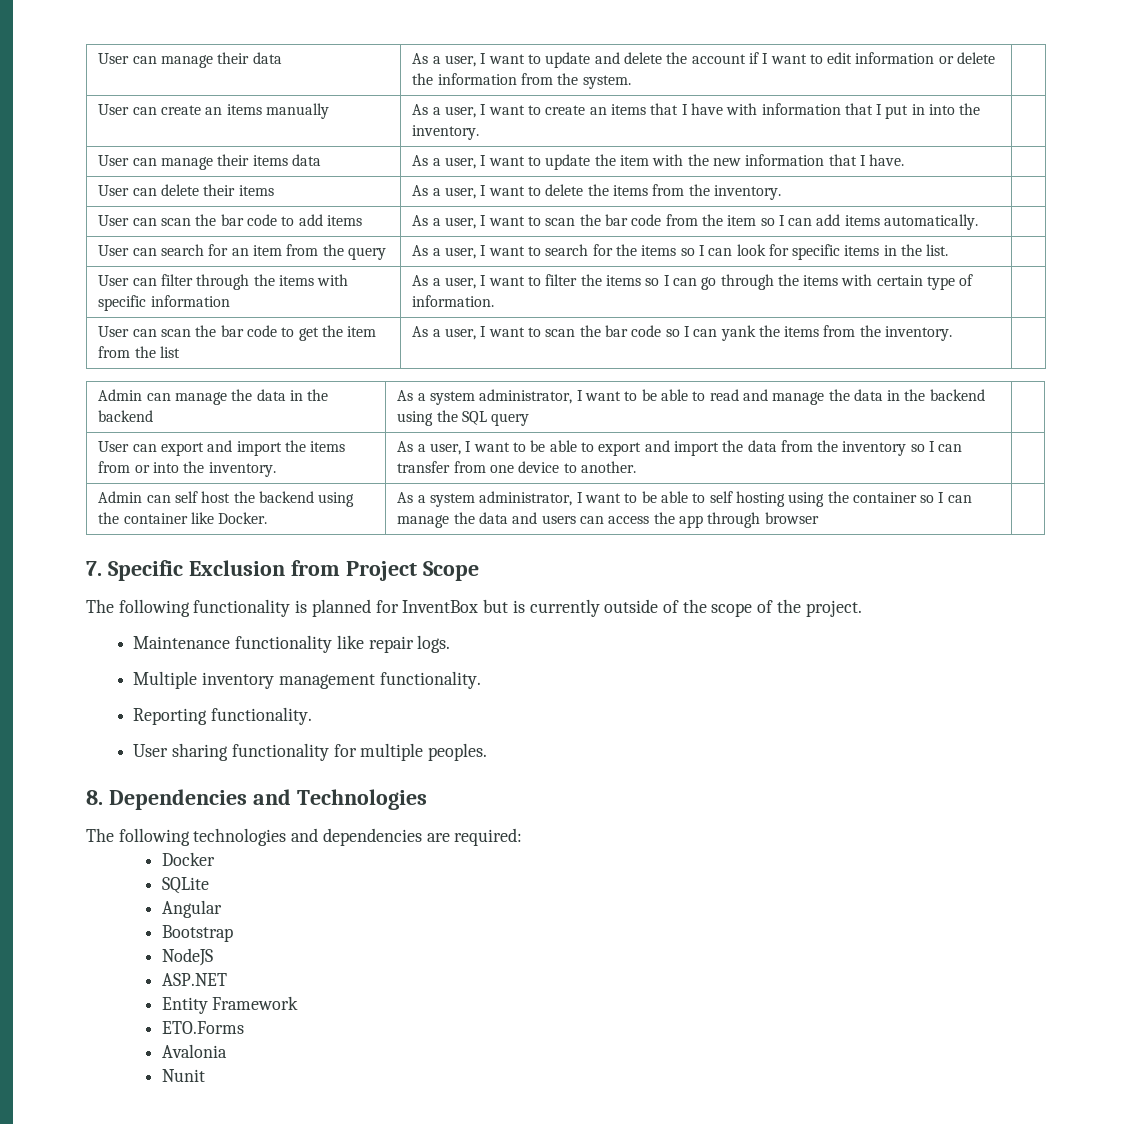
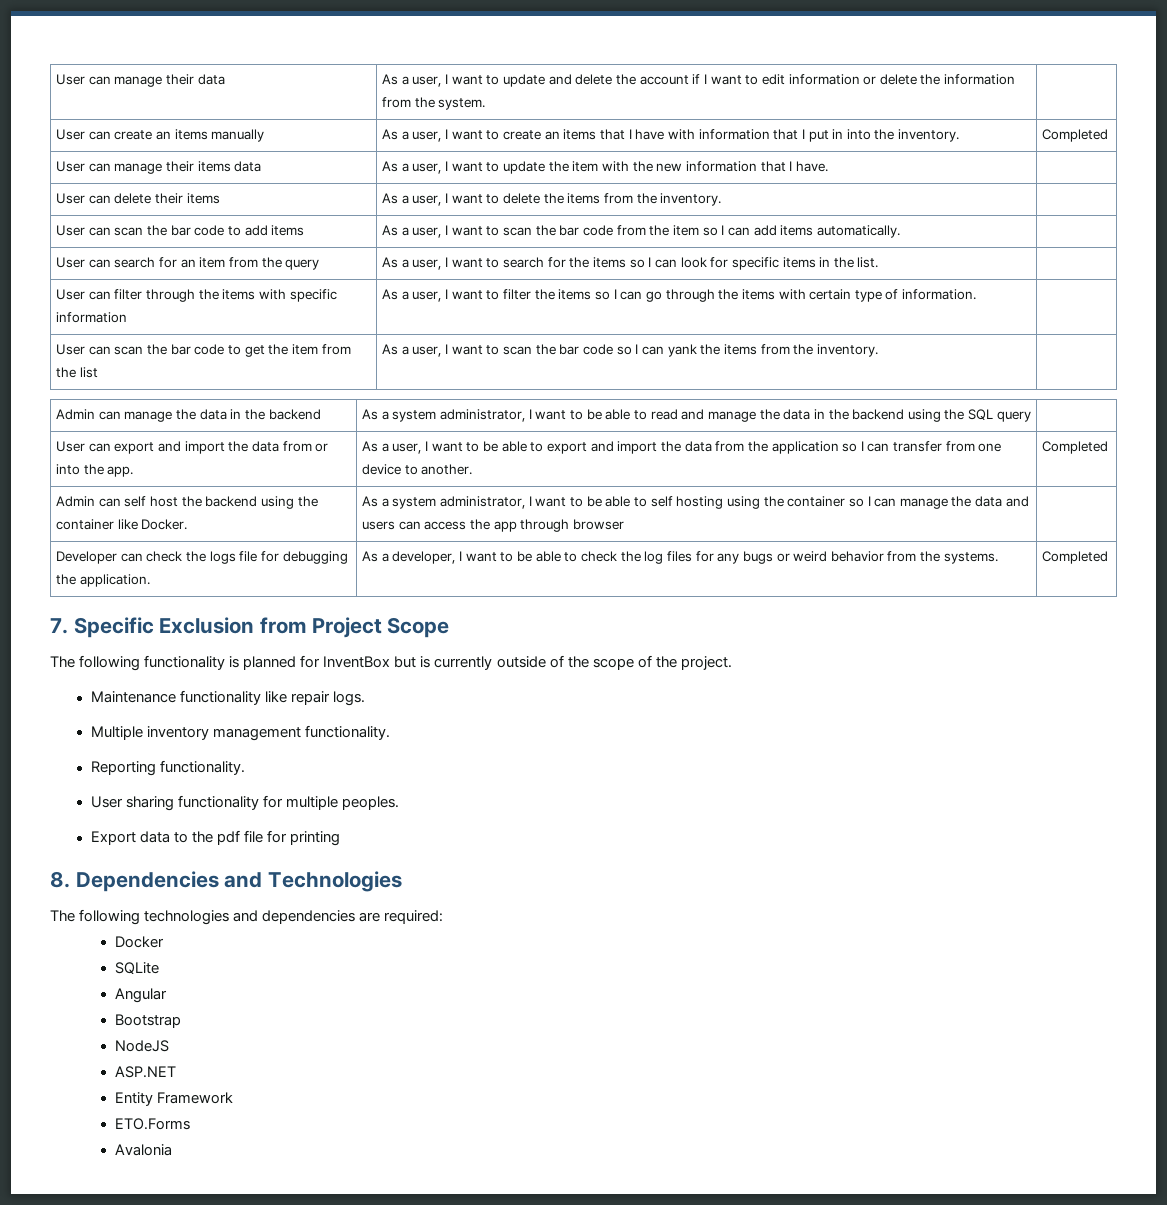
- User can create an items manually | As a user, I want to create an items that I have with information that I put in into the inventory. |
+ User can create an items manually | As a user, I want to create an items that I have with information that I put in into the inventory. | Completed
- User can export and import the items from or into the inventory. | As a user, I want to be able to export and import the data from the inventory so I can transfer from one device to another. |
+ User can export and import the data from or into the app. | As a user, I want to be able to export and import the data from the application so I can transfer from one device to another. | Completed
+ Developer can check the logs file for debugging the application. | As a developer, I want to be able to check the log files for any bugs or weird behavior from the systems. | Completed
+ Export data to the pdf file for printing
- Nunit

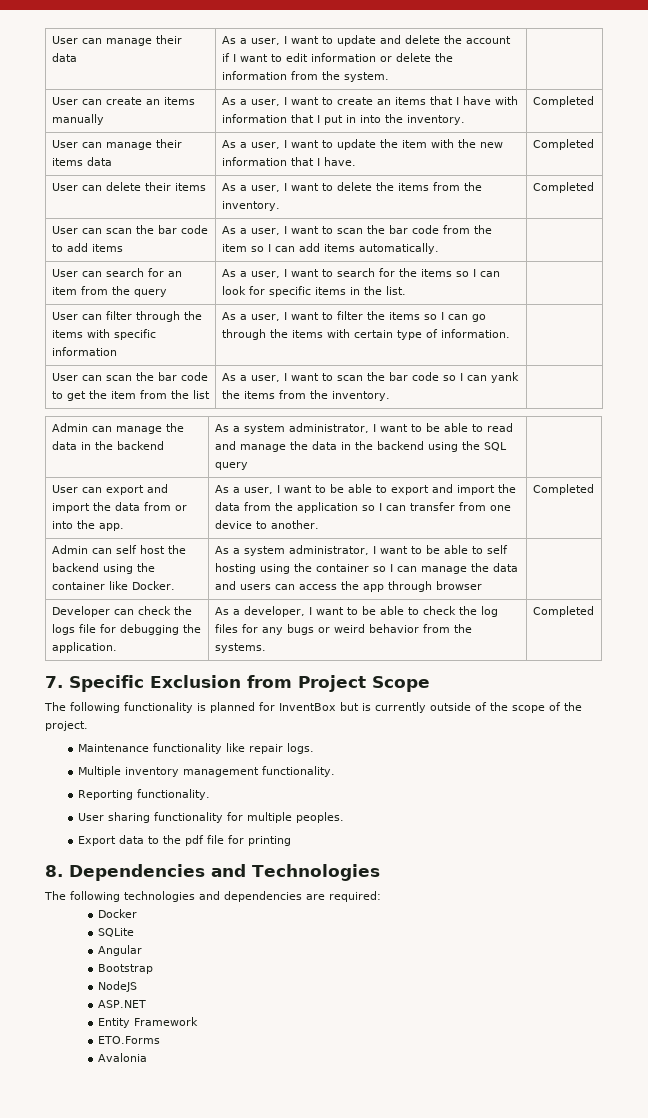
- User can manage their items data | As a user, I want to update the item with the new information that I have. |
+ User can manage their items data | As a user, I want to update the item with the new information that I have. | Completed
- User can delete their items | As a user, I want to delete the items from the inventory. |
+ User can delete their items | As a user, I want to delete the items from the inventory. | Completed

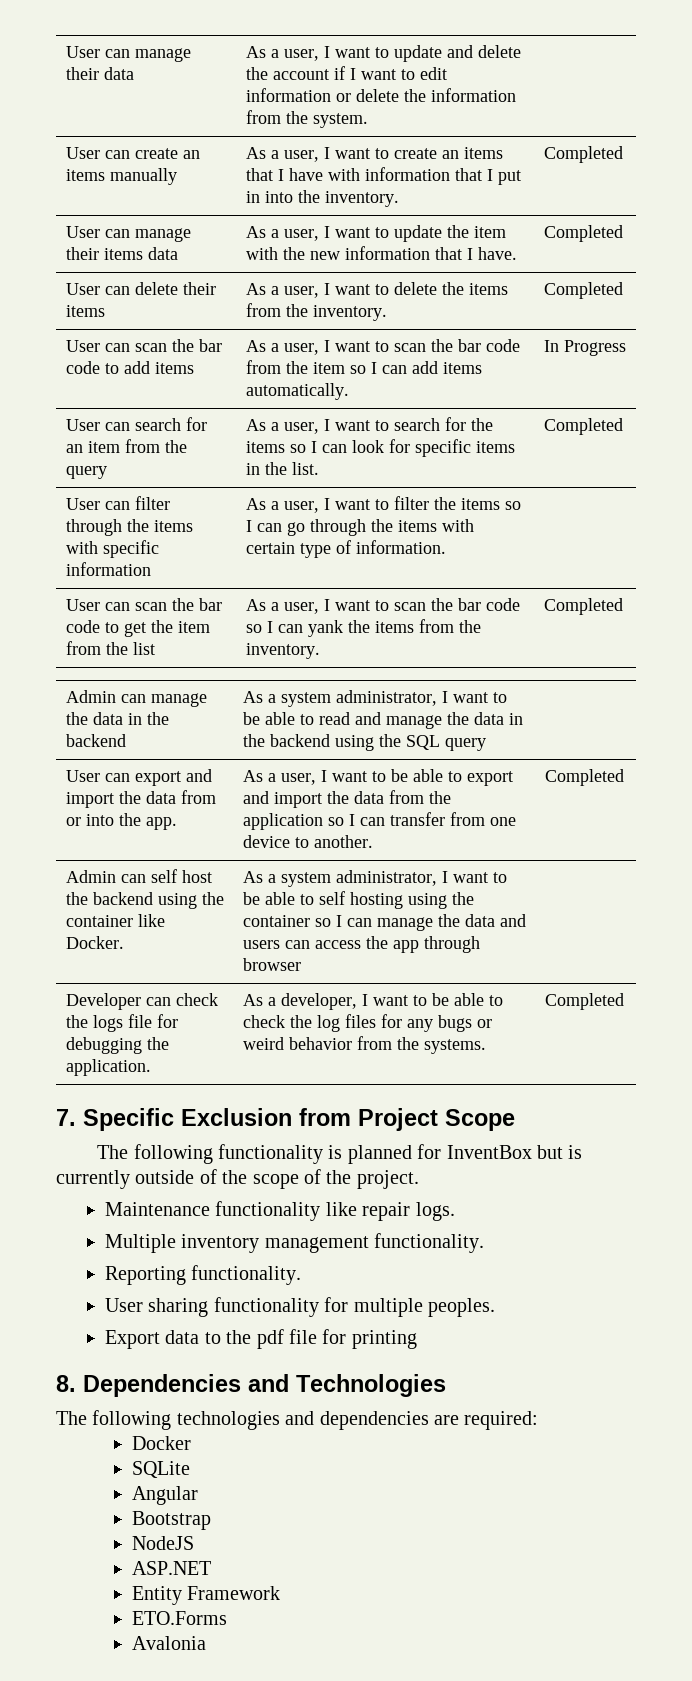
- User can scan the bar code to add items | As a user, I want to scan the bar code from the item so I can add items automatically. |
+ User can scan the bar code to add items | As a user, I want to scan the bar code from the item so I can add items automatically. | In Progress
- User can search for an item from the query | As a user, I want to search for the items so I can look for specific items in the list. |
+ User can search for an item from the query | As a user, I want to search for the items so I can look for specific items in the list. | Completed
- User can scan the bar code to get the item from the list | As a user, I want to scan the bar code so I can yank the items from the inventory. |
+ User can scan the bar code to get the item from the list | As a user, I want to scan the bar code so I can yank the items from the inventory. | Completed

